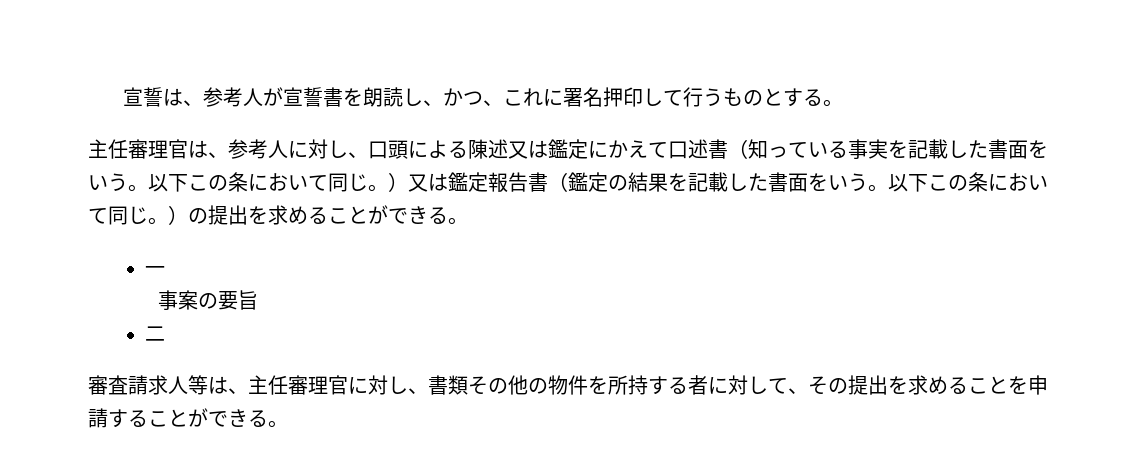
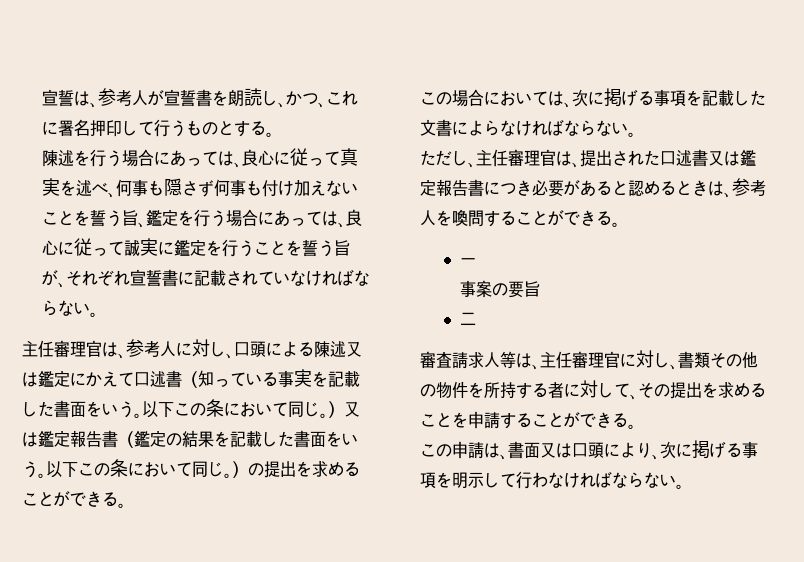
+ 陳述を行う場合にあっては、良心に従って真実を述べ、何事も隠さず何事も付け加えないことを誓う旨、鑑定を行う場合にあっては、良心に従って誠実に鑑定を行うことを誓う旨が、それぞれ宣誓書に記載されていなければならない。
+ この場合においては、次に掲げる事項を記載した文書によらなければならない。
+ ただし、主任審理官は、提出された口述書又は鑑定報告書につき必要があると認めるときは、参考人を喚問することができる。
+ この申請は、書面又は口頭により、次に掲げる事項を明示して行わなければならない。

